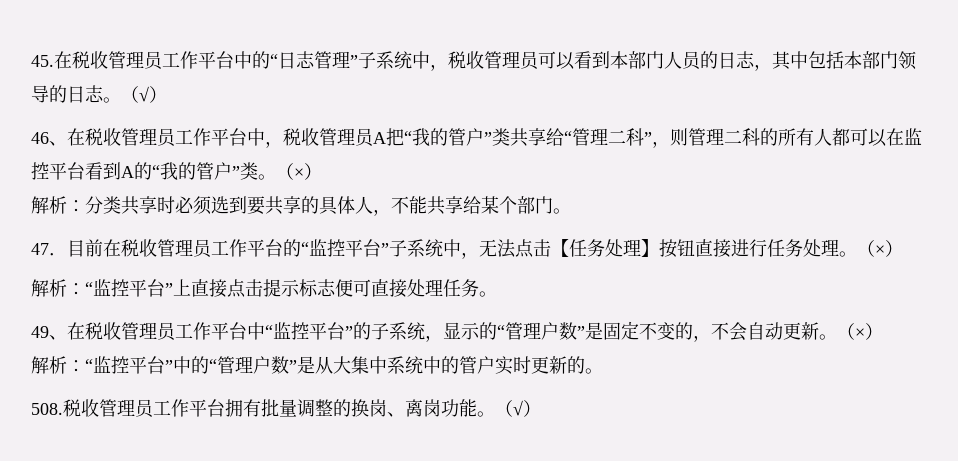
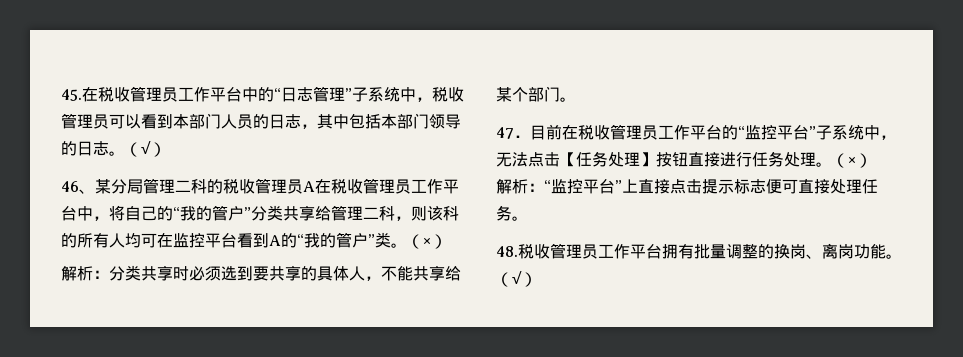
- 46、在税收管理员工作平台中，税收管理员A把“我的管户”类共享给“管理二科”，则管理二科的所有人都可以在监控平台看到A的“我的管户”类。
+ 46、某分局管理二科的税收管理员A在税收管理员工作平台中，将自己的“我的管户”分类共享给管理二科，则该科的所有人均可在监控平台看到A的“我的管户”类。
- 49、在税收管理员工作平台中“监控平台”的子系统，显示的“管理户数”是固定不变的，不会自动更新。（×）
- 解析：“监控平台”中的“管理户数”是从大集中系统中的管户实时更新的。
- 508.税收管理员工作平台拥有批量调整的换岗、离岗功能。
+ 48.税收管理员工作平台拥有批量调整的换岗、离岗功能。

